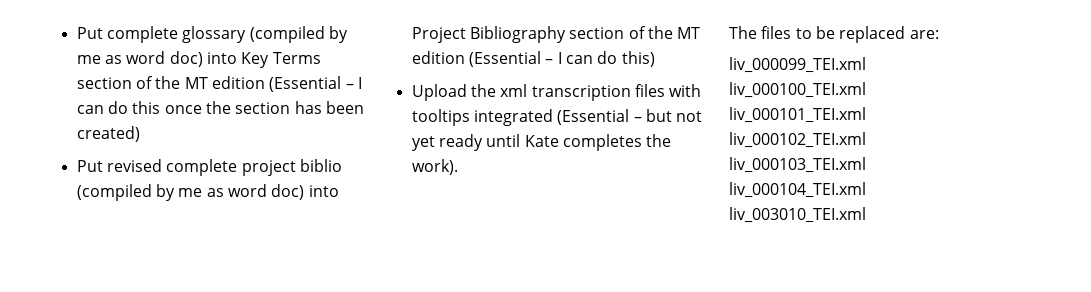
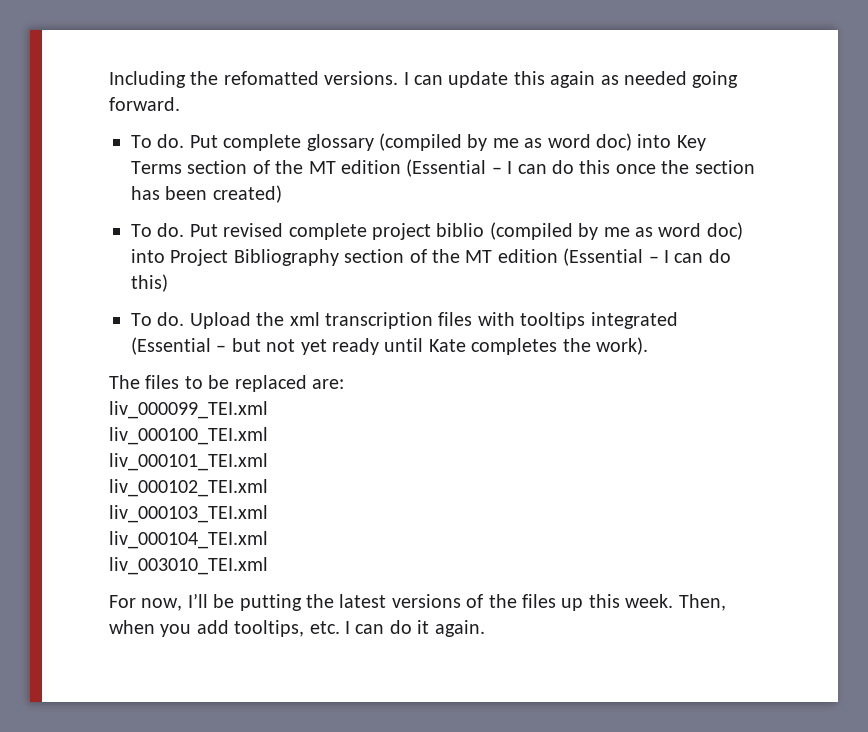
+ Including the refomatted versions. I can update this again as needed going forward.
+ To do.
  Put complete glossary (compiled by me as word doc) into Key Terms section of the MT edition (Essential – I can do this once the section has been created)
- Put revised complete project biblio (compiled by me as word doc) into Project Bibliography section of the MT edition (Essential – I can do this)
- Upload the xml transcription files with tooltips integrated (Essential – but not yet ready until Kate completes the work).
+ To do. Put revised complete project biblio (compiled by me as word doc) into Project Bibliography section of the MT edition (Essential – I can do this)
+ To do. Upload the xml transcription files with tooltips integrated (Essential – but not yet ready until Kate completes the work).
+ For now, I’ll be putting the latest versions of the files up this week. Then, when you add tooltips, etc. I can do it again.

